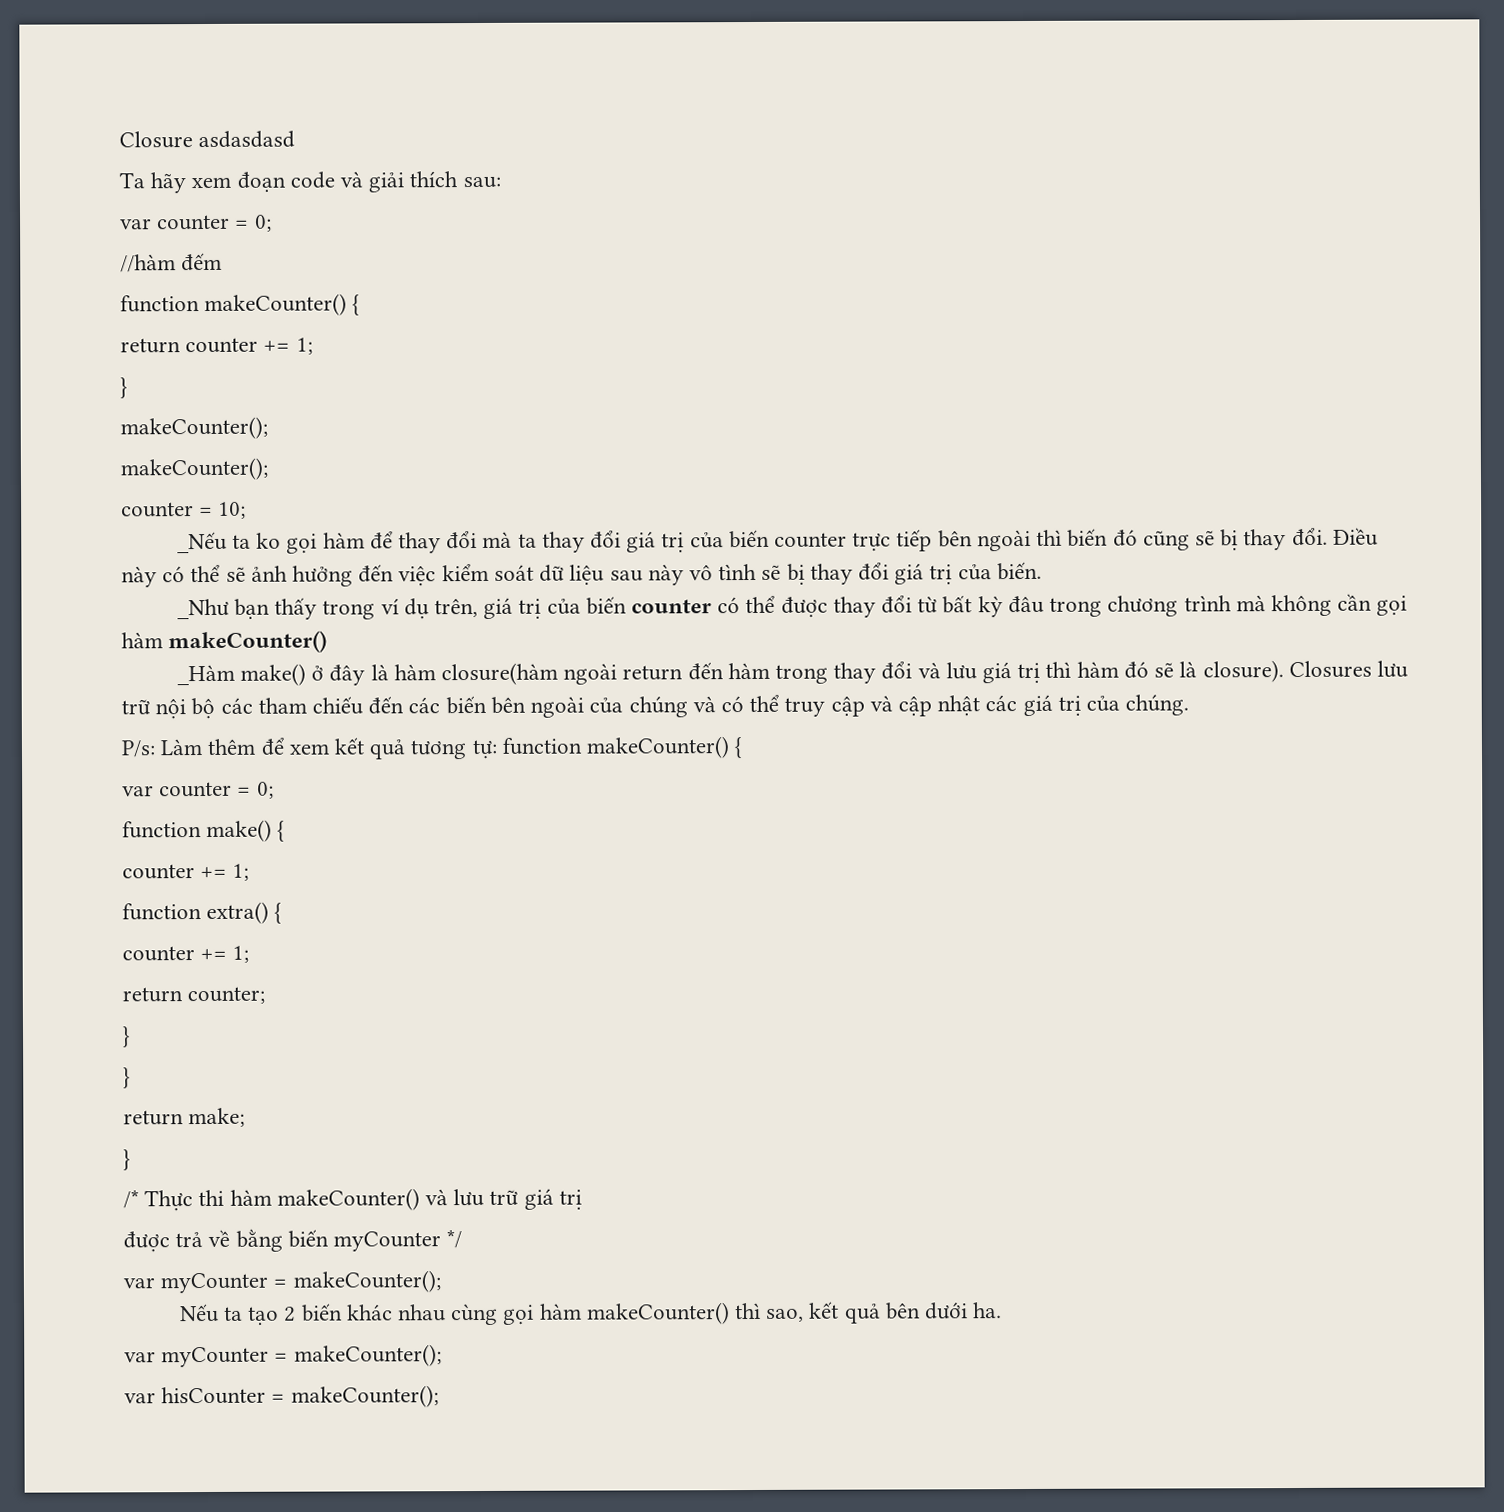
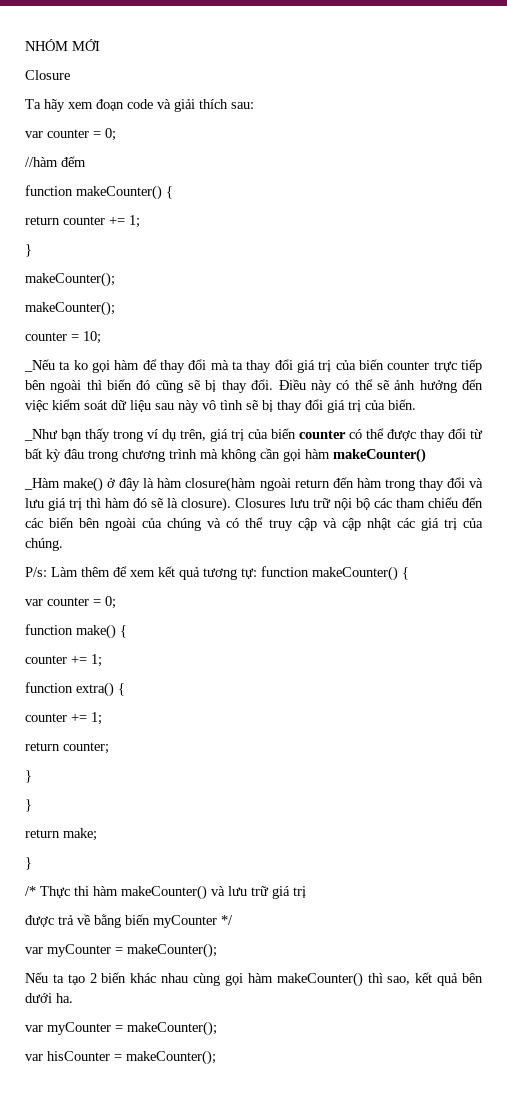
+ NHÓM MỚI
- Closure asdasdasd
+ Closure

